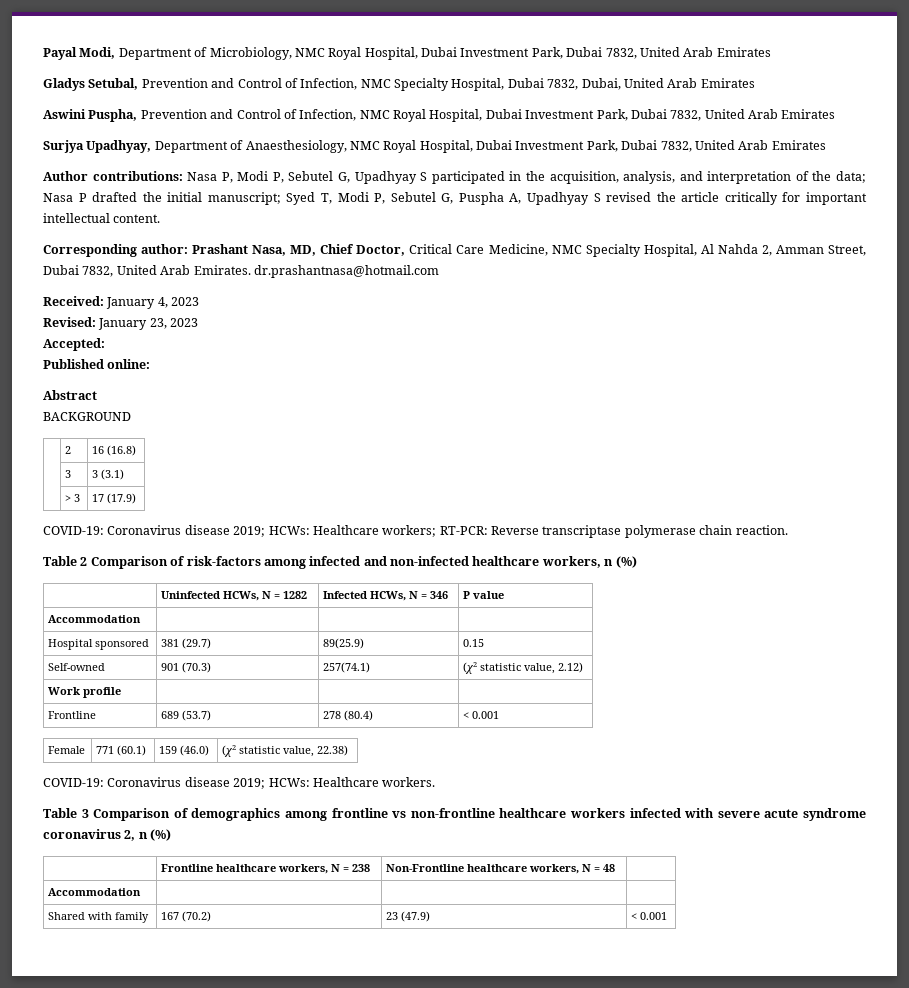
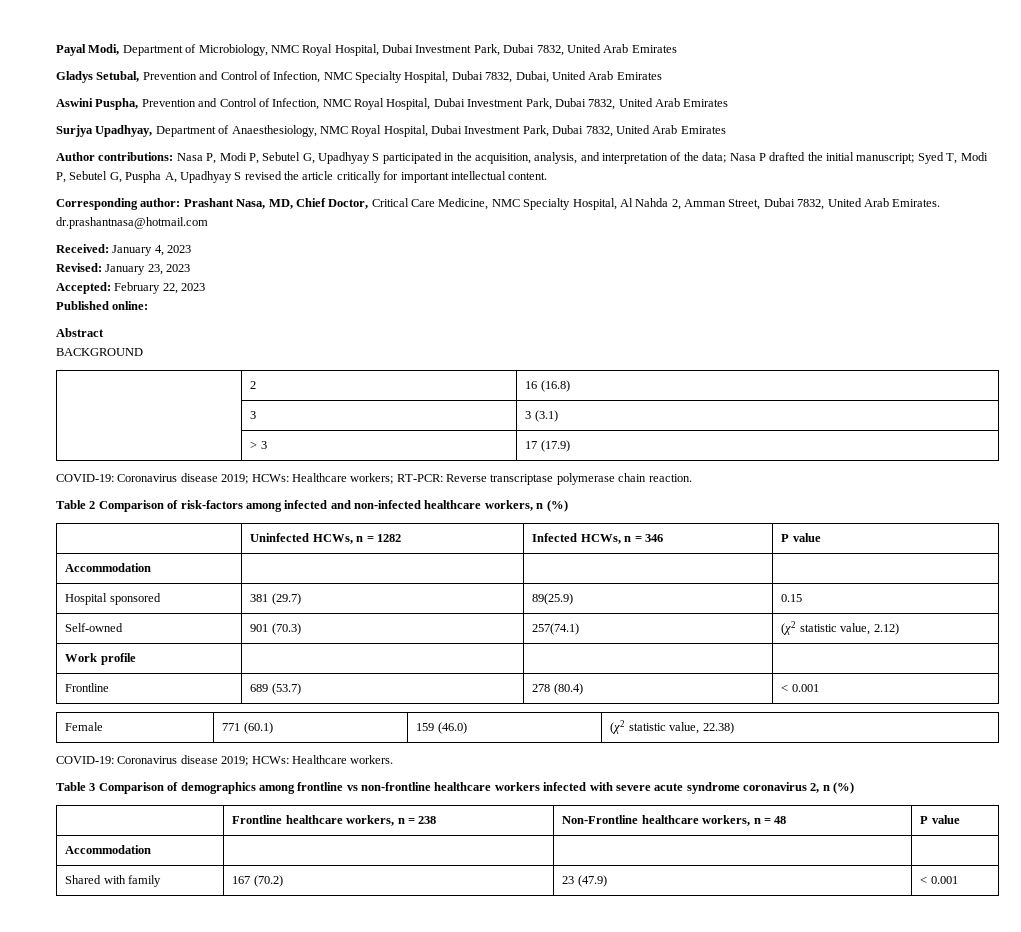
- Accepted:
+ Accepted: February 22, 2023
- | Uninfected HCWs, N = 1282 | Infected HCWs, N = 346 | P value
+ | Uninfected HCWs, n = 1282 | Infected HCWs, n = 346 | P value
- | Frontline healthcare workers, N = 238 | Non-Frontline healthcare workers, N = 48 |
+ | Frontline healthcare workers, n = 238 | Non-Frontline healthcare workers, n = 48 | P value

